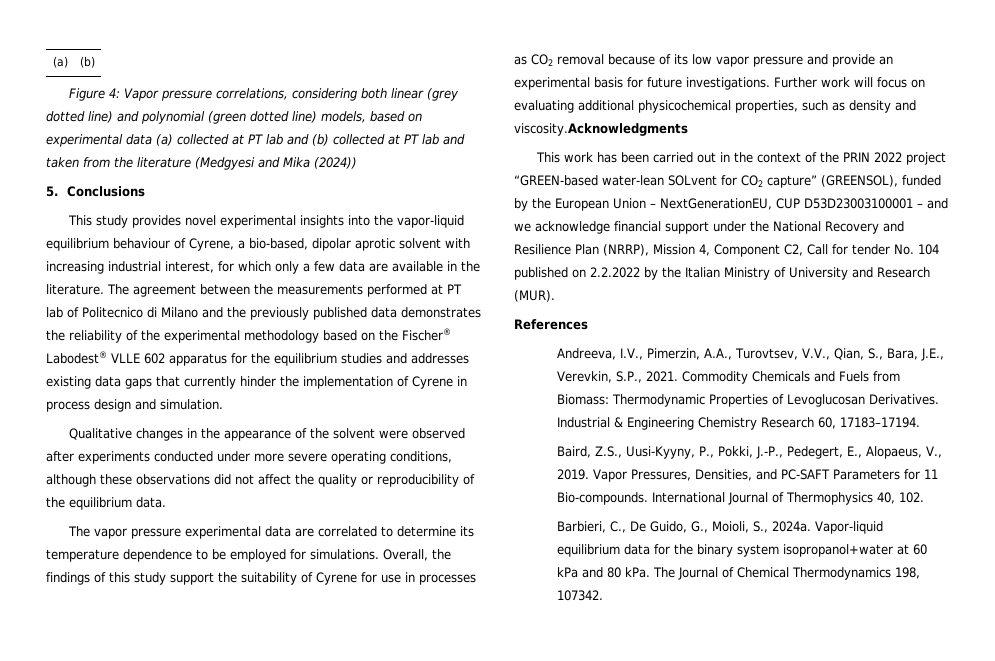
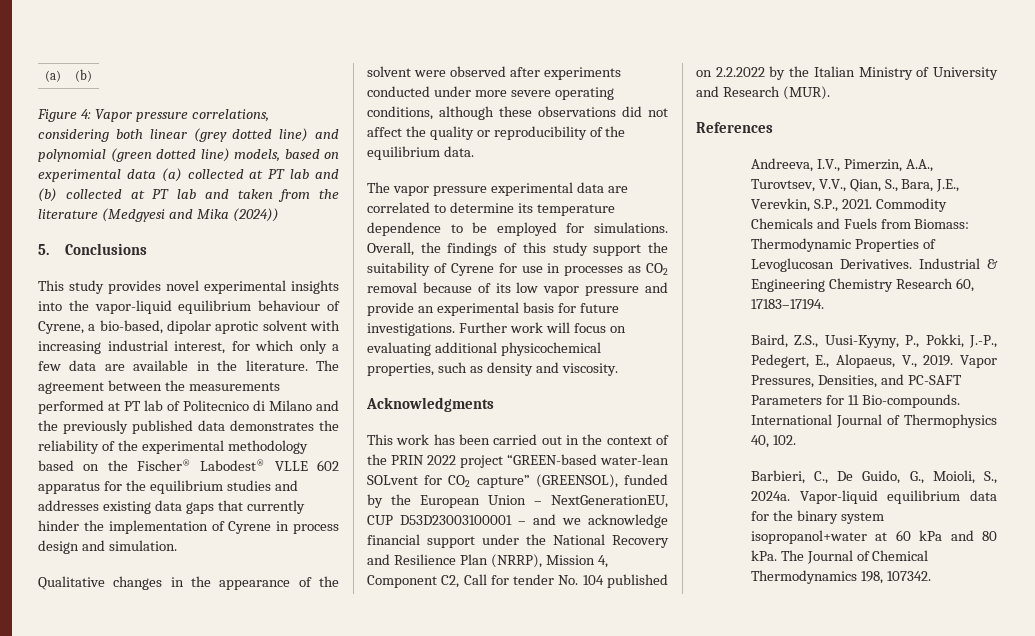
- Further work will focus on evaluating additional physicochemical properties, such as density and viscosity.Acknowledgments
+ Further work will focus on evaluating additional physicochemical properties, such as density and viscosity.
+ Acknowledgments

